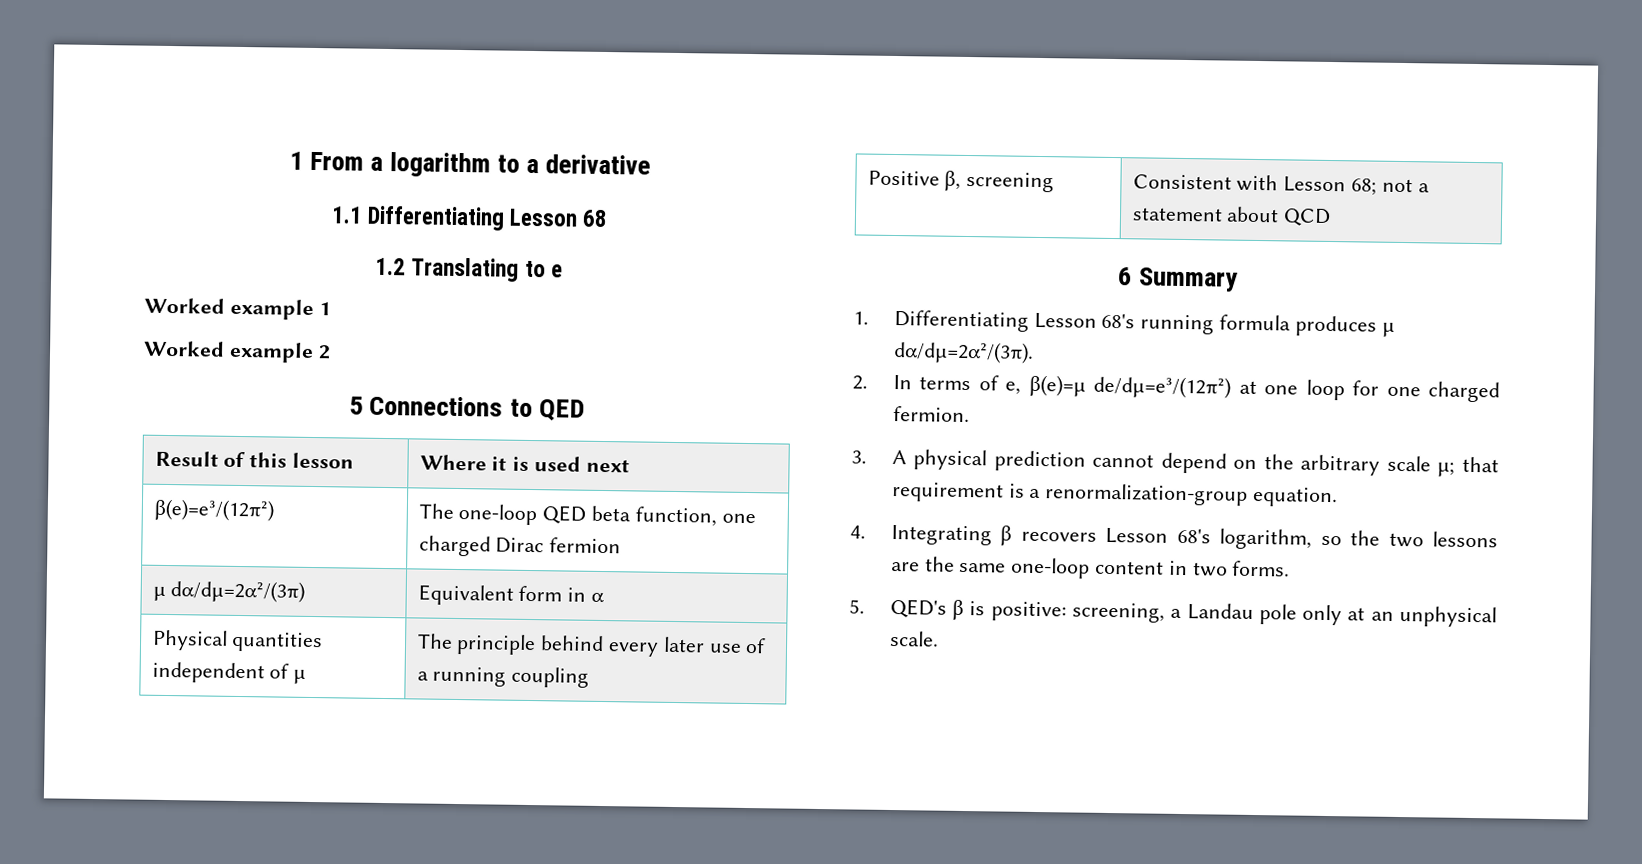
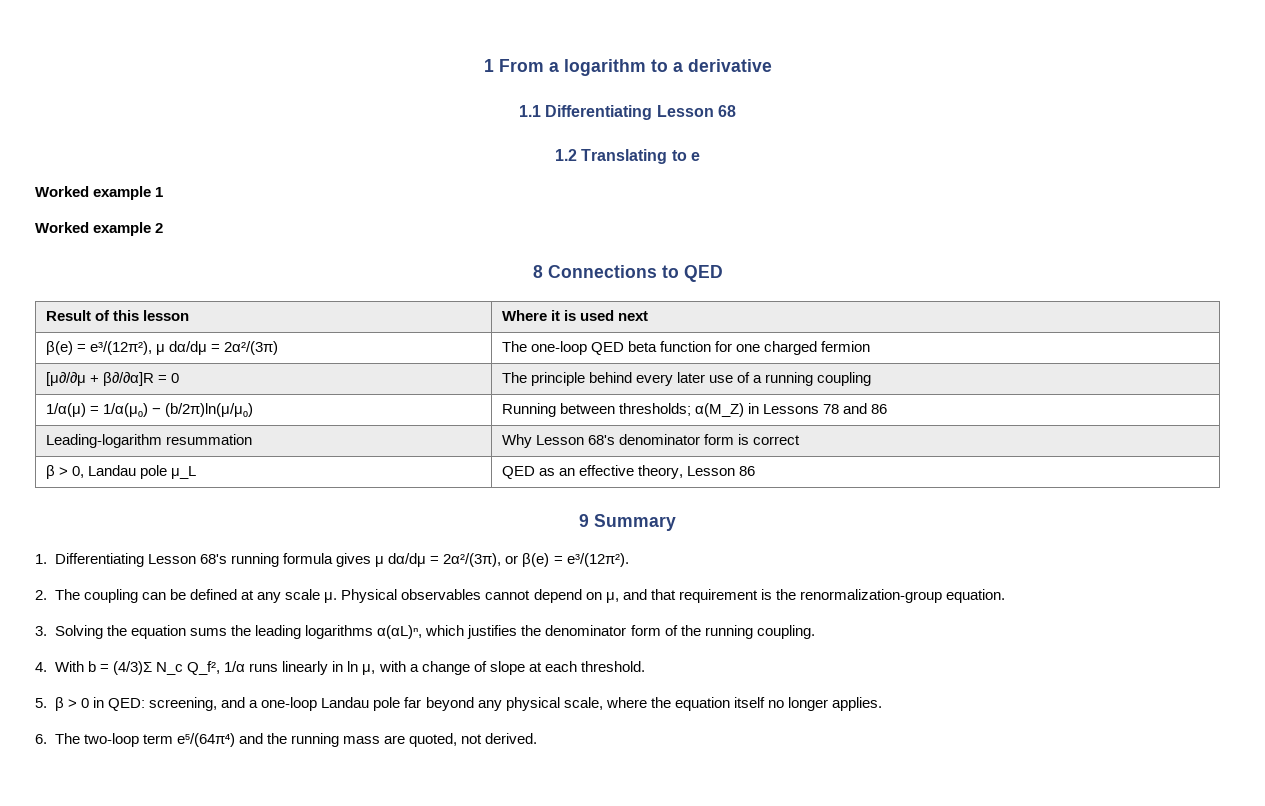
- 5 Connections to QED
+ 8 Connections to QED
- β(e)=e³/(12π²) | The one-loop QED beta function, one charged Dirac fermion
+ β(e) = e³/(12π²), μ dα/dμ = 2α²/(3π) | The one-loop QED beta function for one charged fermion
- μ dα/dμ=2α²/(3π) | Equivalent form in α
- Physical quantities independent of μ | The principle behind every later use of a running coupling
+ [μ∂/∂μ + β∂/∂α]R = 0 | The principle behind every later use of a running coupling
- Positive β, screening | Consistent with Lesson 68; not a statement about QCD
- 6 Summary
+ 1/α(μ) = 1/α(μ₀) − (b/2π)ln(μ/μ₀) | Running between thresholds; α(M_Z) in Lessons 78 and 86
+ Leading-logarithm resummation | Why Lesson 68's denominator form is correct
+ β > 0, Landau pole μ_L | QED as an effective theory, Lesson 86
+ 9 Summary
- 1. Differentiating Lesson 68's running formula produces μ dα/dμ=2α²/(3π).
- 2. In terms of e, β(e)=μ de/dμ=e³/(12π²) at one loop for one charged fermion.
- 3. A physical prediction cannot depend on the arbitrary scale μ; that requirement is a renormalization-group equation.
+ 1. Differentiating Lesson 68's running formula gives μ dα/dμ = 2α²/(3π), or β(e) = e³/(12π²).
+ 2. The coupling can be defined at any scale μ. Physical observables cannot depend on μ, and that requirement is the renormalization-group equation.
- 4. Integrating β recovers Lesson 68's logarithm, so the two lessons are the same one-loop content in two forms.
- 5. QED's β is positive: screening, a Landau pole only at an unphysical scale.
+ 3. Solving the equation sums the leading logarithms α(αL)ⁿ, which justifies the denominator form of the running coupling.
+ 4. With b = (4/3)Σ N_c Q_f², 1/α runs linearly in ln μ, with a change of slope at each threshold.
+ 5. β > 0 in QED: screening, and a one-loop Landau pole far beyond any physical scale, where the equation itself no longer applies.
+ 6. The two-loop term e⁵/(64π⁴) and the running mass are quoted, not derived.

